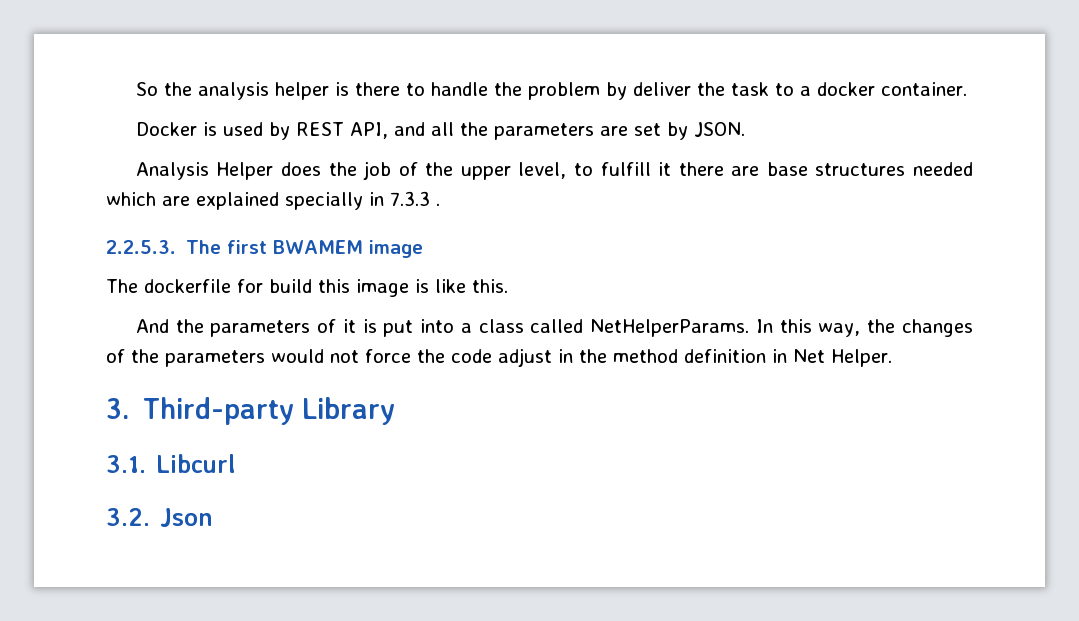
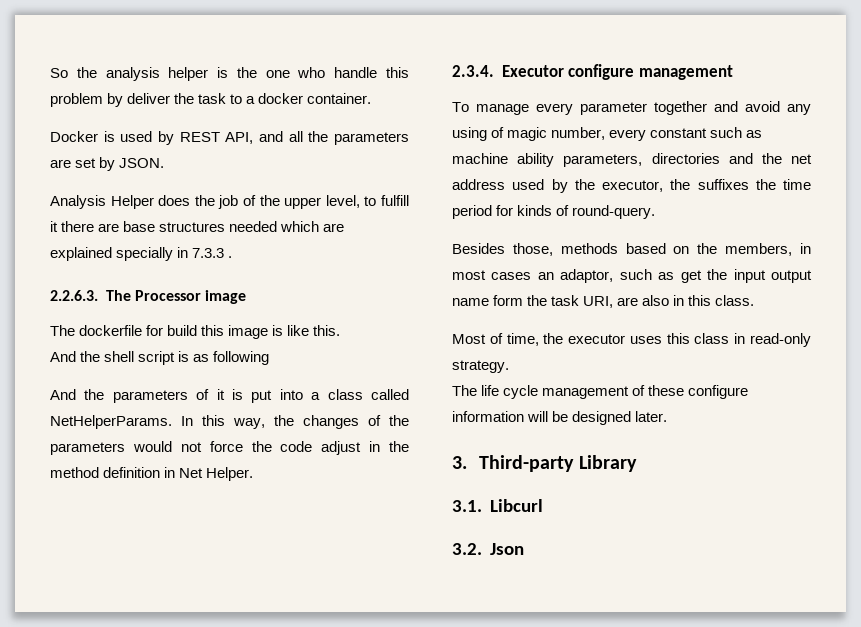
- So the analysis helper is there to handle the problem by deliver the task to a docker container.
+ So the analysis helper is the one who handle this problem by deliver the task to a docker container.
- 2.2.5.3. The first BWAMEM image
+ 2.2.6.3. The Processor image
+ And the shell script is as following
+ 2.3.4. Executor configure management
+ To manage every parameter together and avoid any using of magic number, every constant such as machine ability parameters, directories and the net address used by the executor, the suffixes the time period for kinds of round-query.
+ Besides those, methods based on the members, in most cases an adaptor, such as get the input output name form the task URI, are also in this class.
+ Most of time, the executor uses this class in read-only strategy.
+ The life cycle management of these configure information will be designed later.

